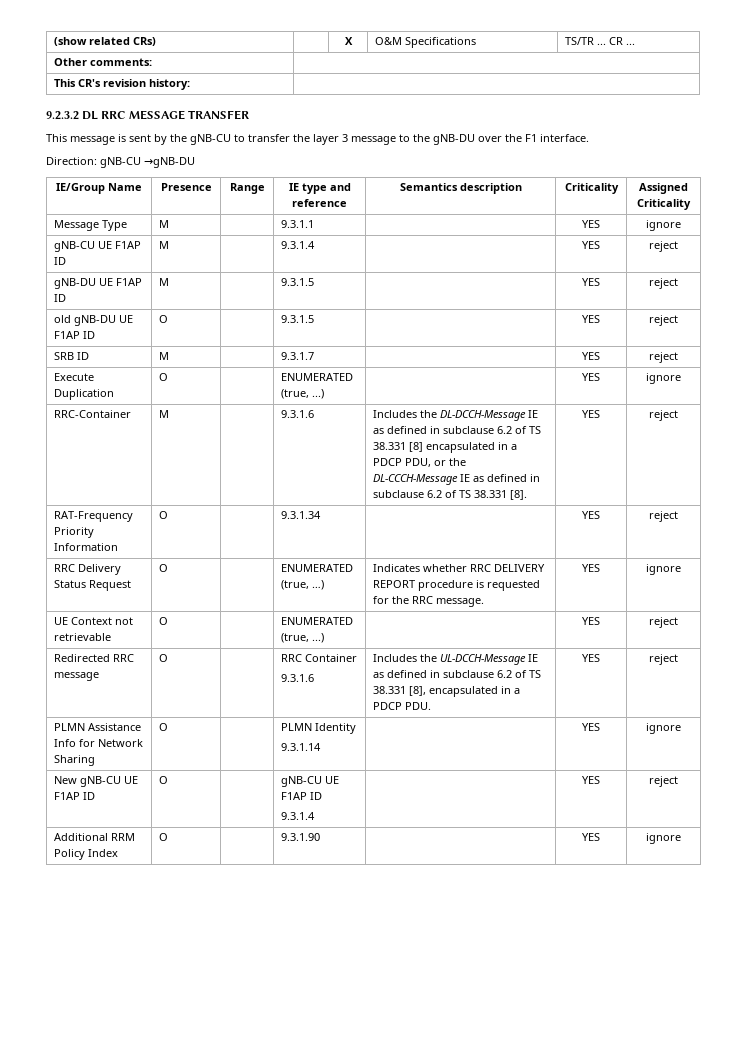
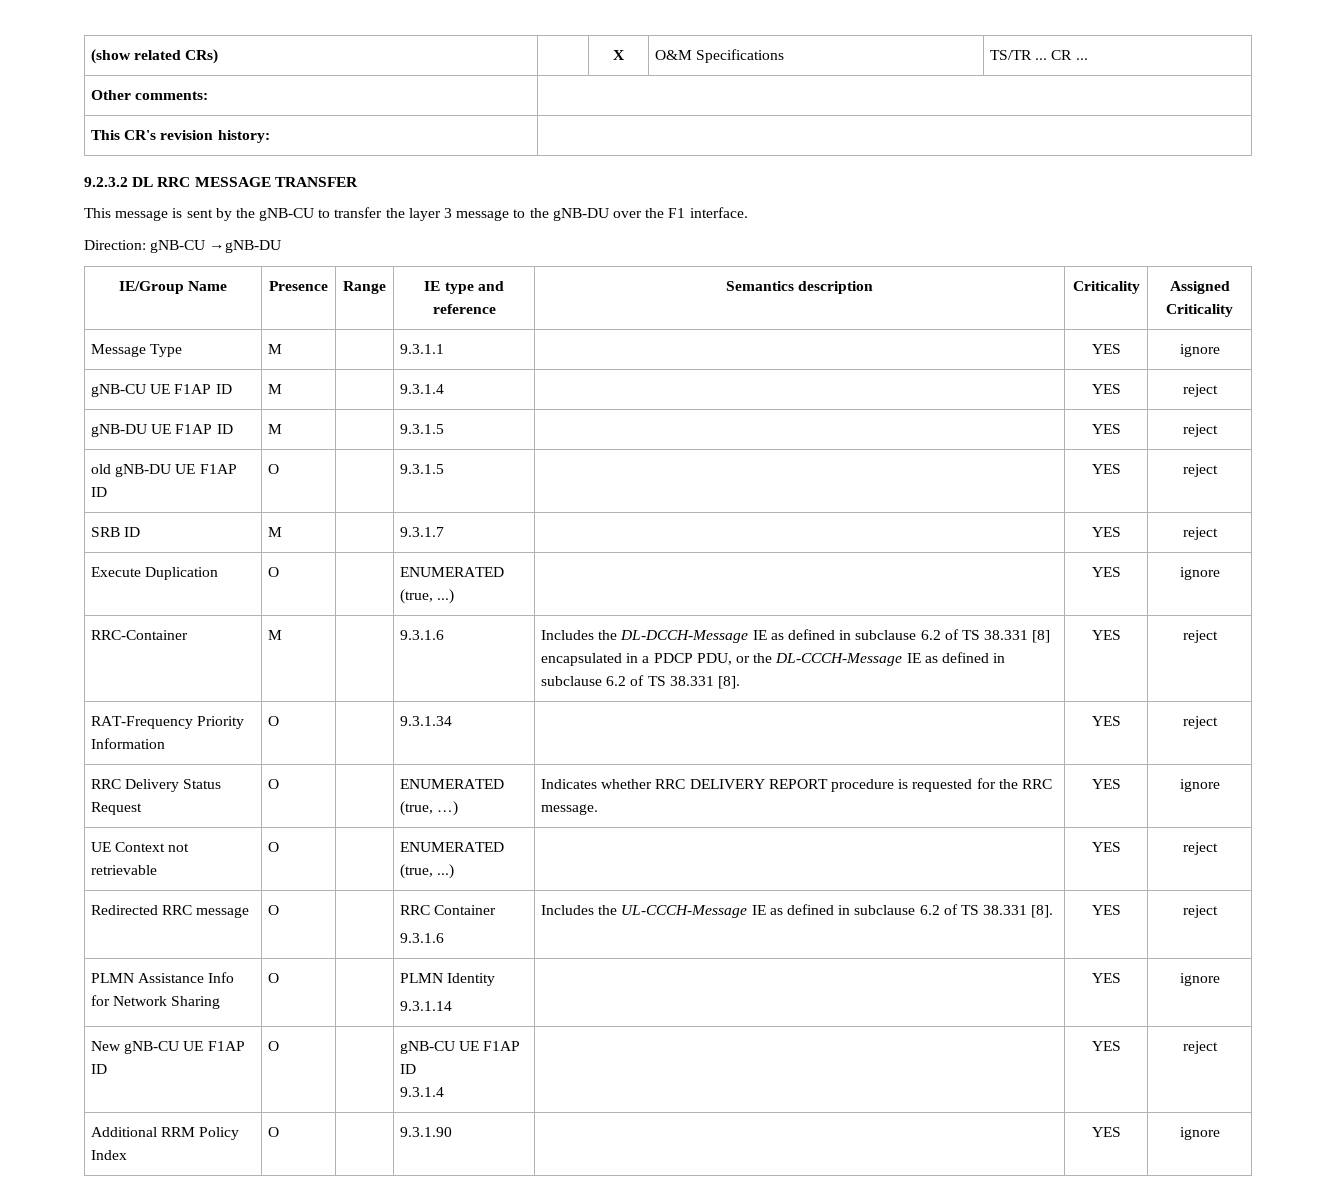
  Redirected RRC message | O | | RRC Container
- 9.3.1.6 | Includes the UL-DCCH-Message IE as defined in subclause 6.2 of TS 38.331 [8], encapsulated in a PDCP PDU. | YES | reject
+ 9.3.1.6 | Includes the UL-CCCH-Message IE as defined in subclause 6.2 of TS 38.331 [8]. | YES | reject

